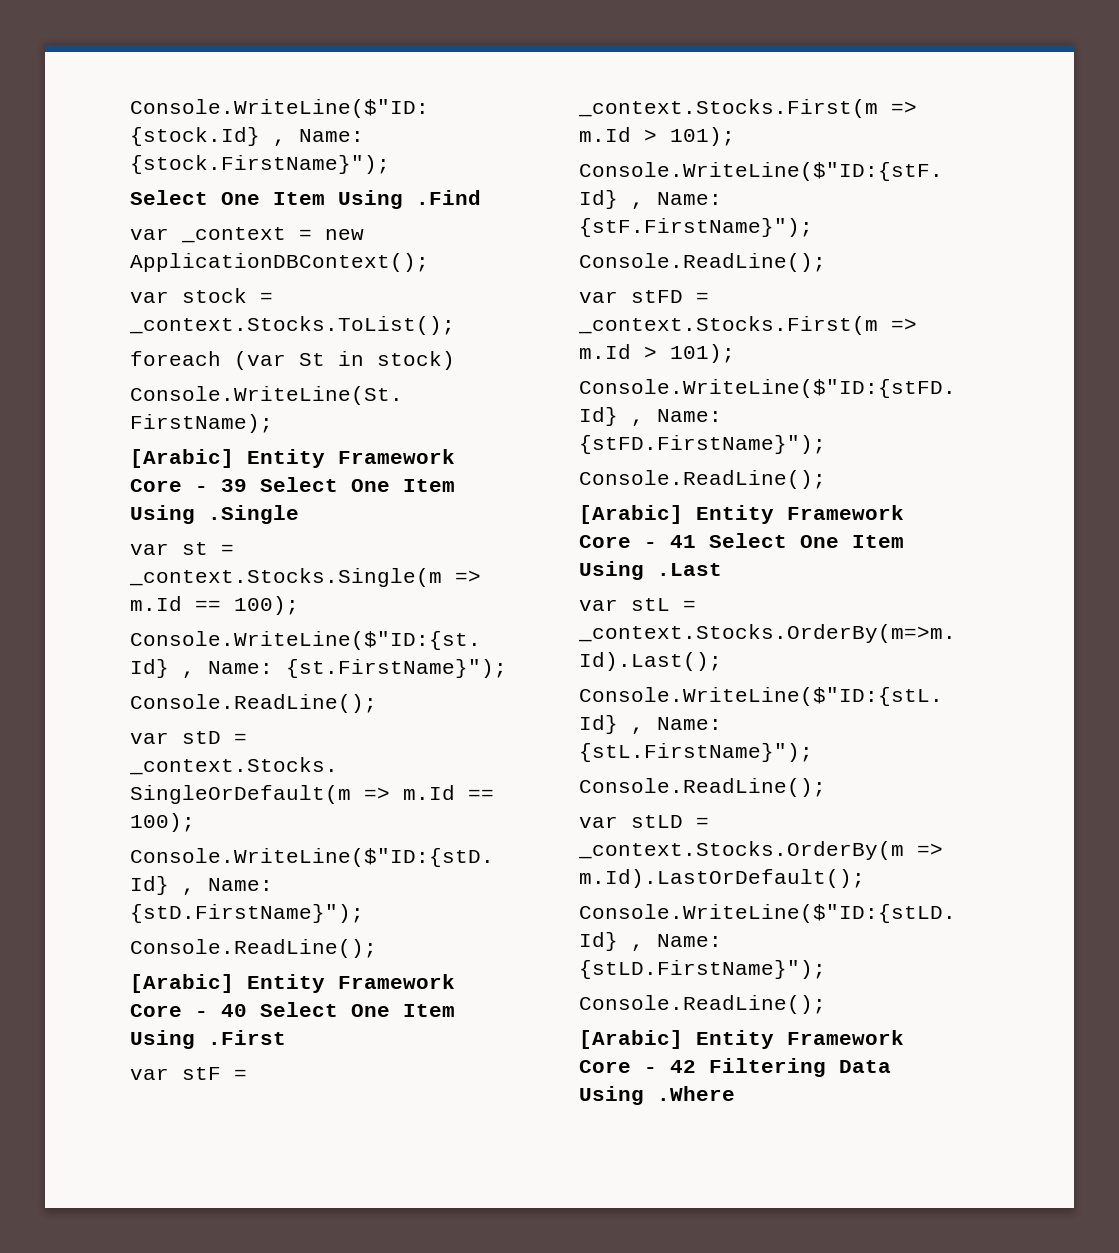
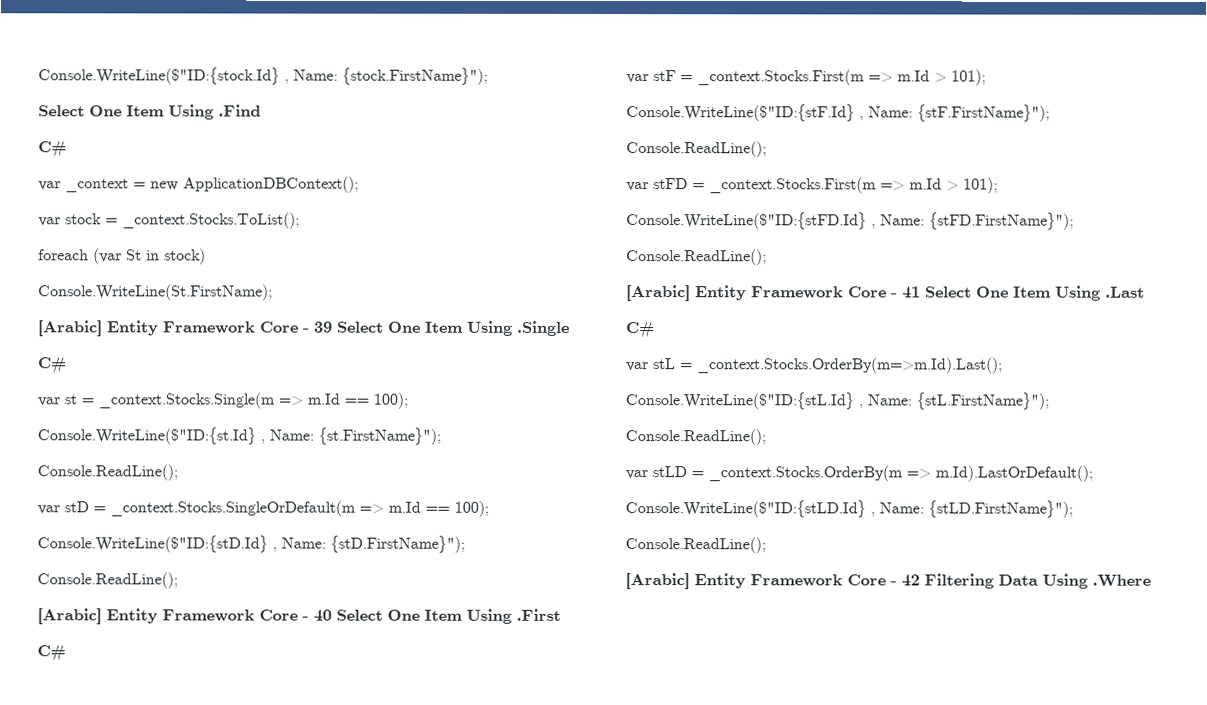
  Select One Item Using .Find
+ C#
  [Arabic] Entity Framework Core - 39 Select One Item Using .Single
+ C#
  [Arabic] Entity Framework Core - 40 Select One Item Using .First
+ C#
  [Arabic] Entity Framework Core - 41 Select One Item Using .Last
+ C#

